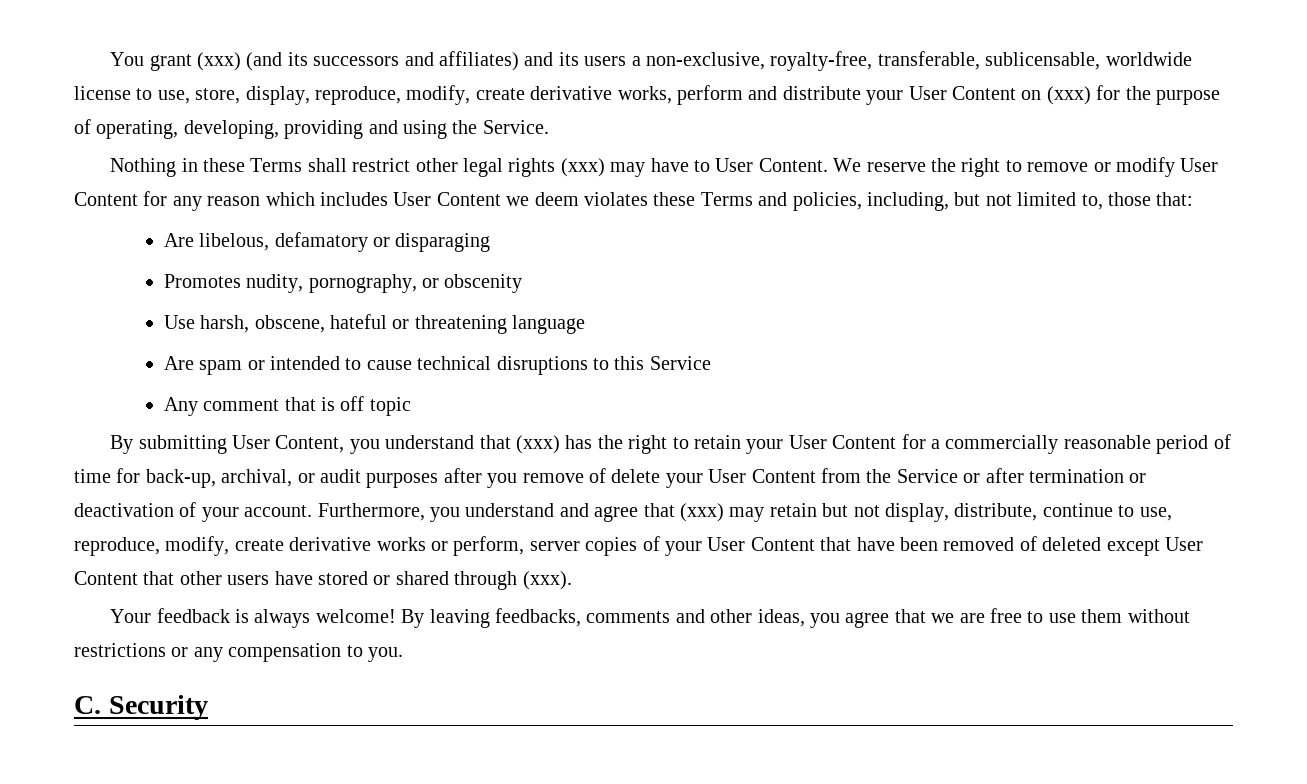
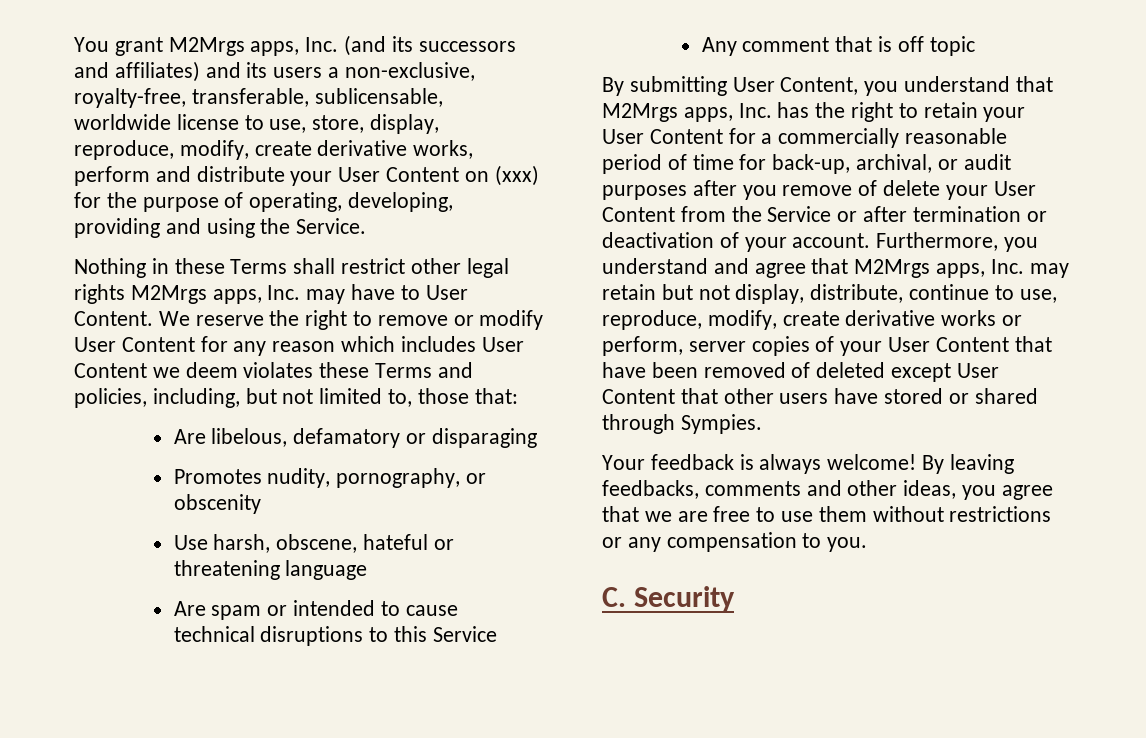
- You grant (xxx) (and its successors and affiliates) and its users a non-exclusive, royalty-free, transferable, sublicensable, worldwide license to use, store, display, reproduce, modify, create derivative works, perform and distribute your User Content on (xxx) for the purpose of operating, developing, providing and using the Service.
+ You grant M2Mrgs apps, Inc. (and its successors and affiliates) and its users a non-exclusive, royalty-free, transferable, sublicensable, worldwide license to use, store, display, reproduce, modify, create derivative works, perform and distribute your User Content on (xxx) for the purpose of operating, developing, providing and using the Service.
- Nothing in these Terms shall restrict other legal rights (xxx) may have to User Content.
+ Nothing in these Terms shall restrict other legal rights M2Mrgs apps, Inc. may have to User Content.
- By submitting User Content, you understand that (xxx) has the right to retain your User Content for a commercially reasonable period of time for back-up, archival, or audit purposes after you remove of delete your User Content from the Service or after termination or deactivation of your account.
+ By submitting User Content, you understand that M2Mrgs apps, Inc. has the right to retain your User Content for a commercially reasonable period of time for back-up, archival, or audit purposes after you remove of delete your User Content from the Service or after termination or deactivation of your account.
- Furthermore, you understand and agree that (xxx) may retain but not display, distribute, continue to use, reproduce, modify, create derivative works or perform, server copies of your User Content that have been removed of deleted except User Content that other users have stored or shared through (xxx).
+ Furthermore, you understand and agree that M2Mrgs apps, Inc. may retain but not display, distribute, continue to use, reproduce, modify, create derivative works or perform, server copies of your User Content that have been removed of deleted except User Content that other users have stored or shared through Sympies.

